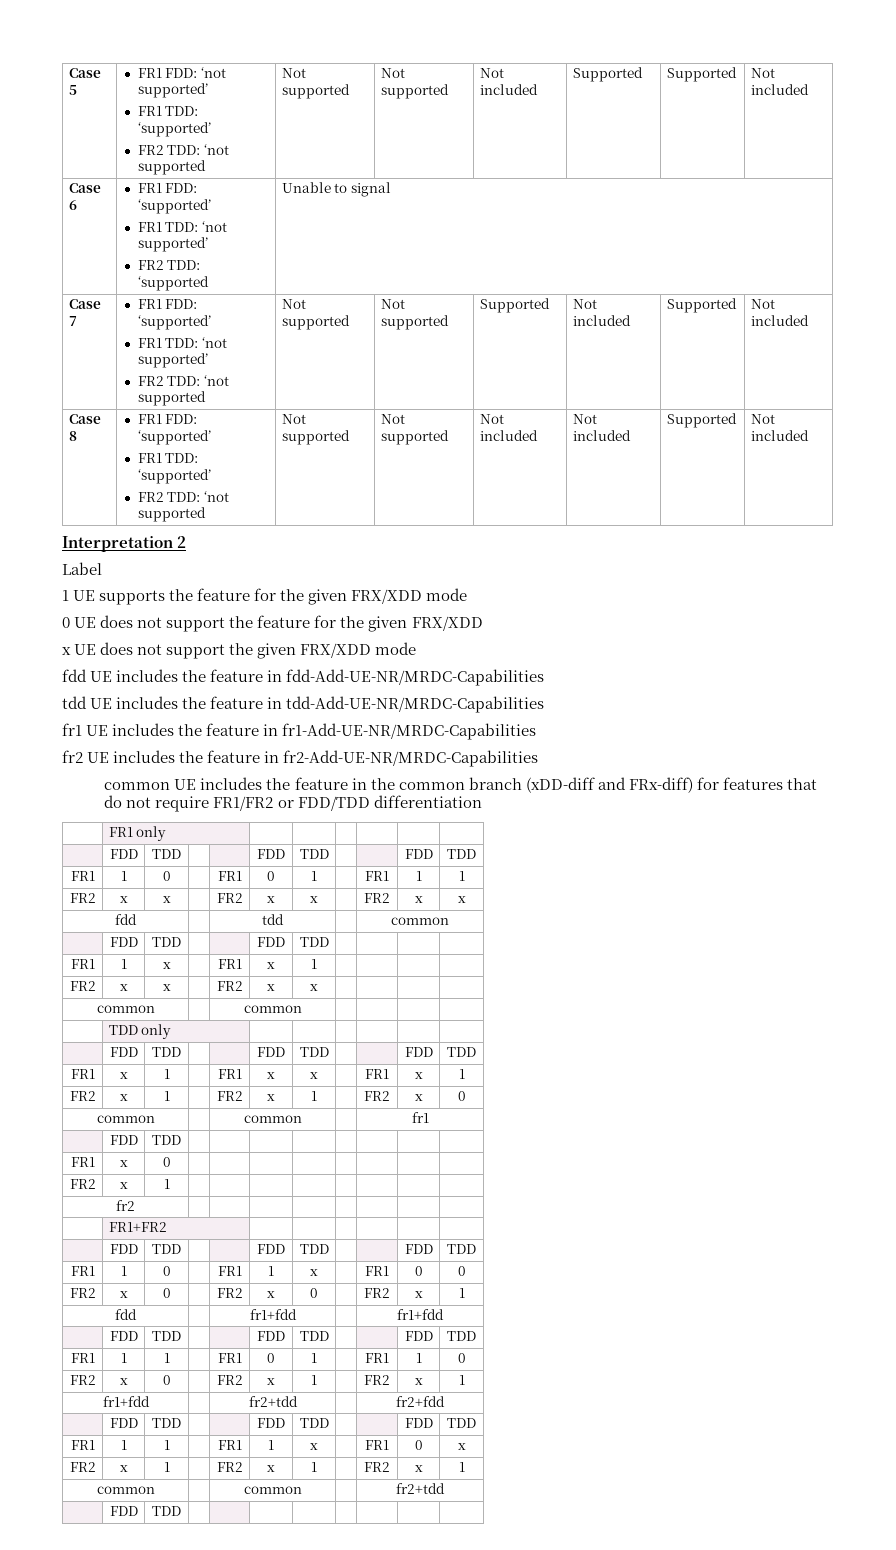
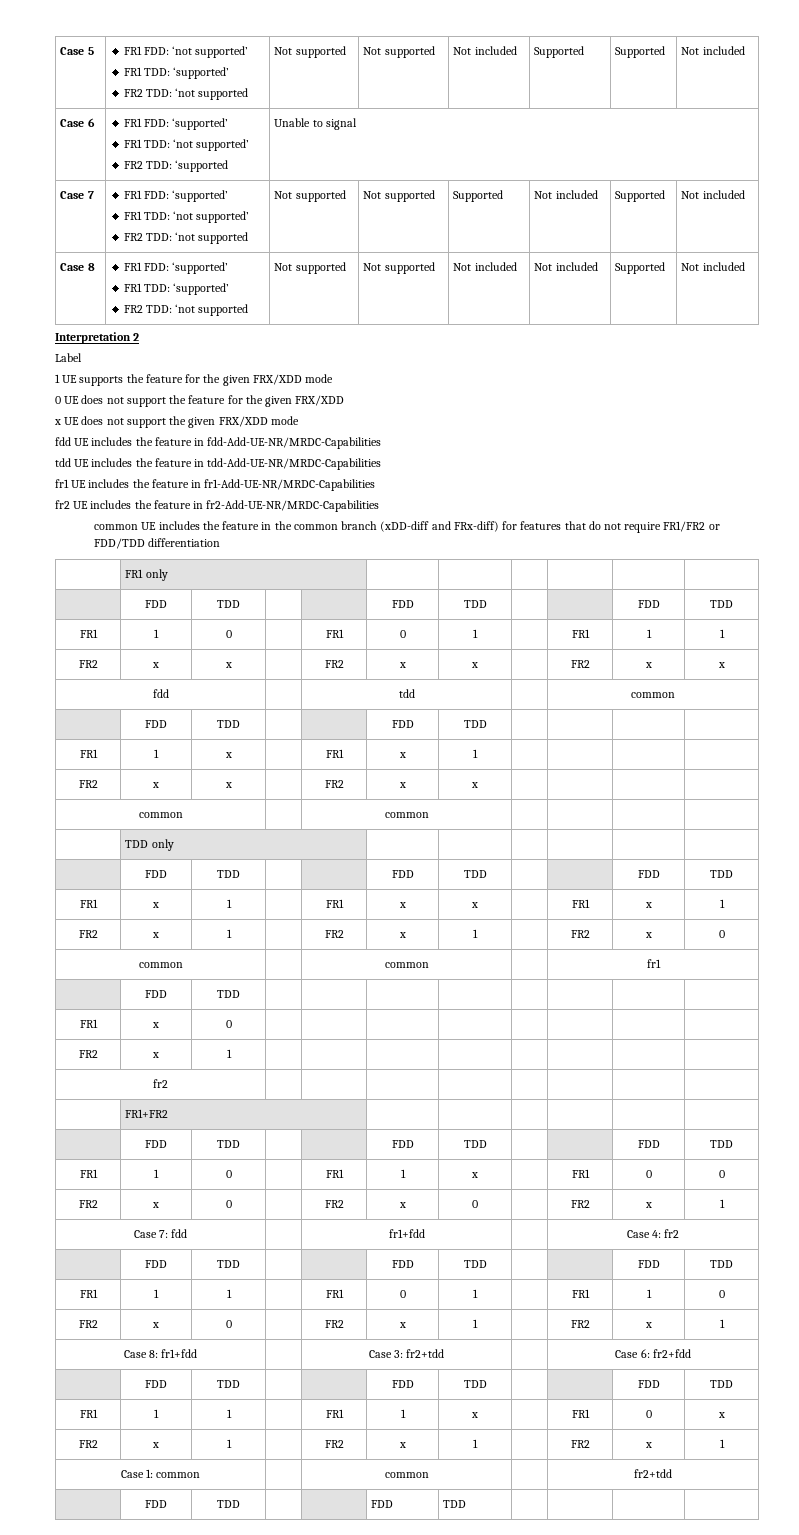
- fdd | | fr1+fdd | | fr1+fdd
+ Case 7: fdd | | fr1+fdd | | Case 4: fr2
- fr1+fdd | | fr2+tdd | | fr2+fdd
+ Case 8: fr1+fdd | | Case 3: fr2+tdd | | Case 6: fr2+fdd
- common | | common | | fr2+tdd
- | FDD | TDD | | | | | | | |
+ Case 1: common | | common | | fr2+tdd
+ | FDD | TDD | | | FDD | TDD | | | |

